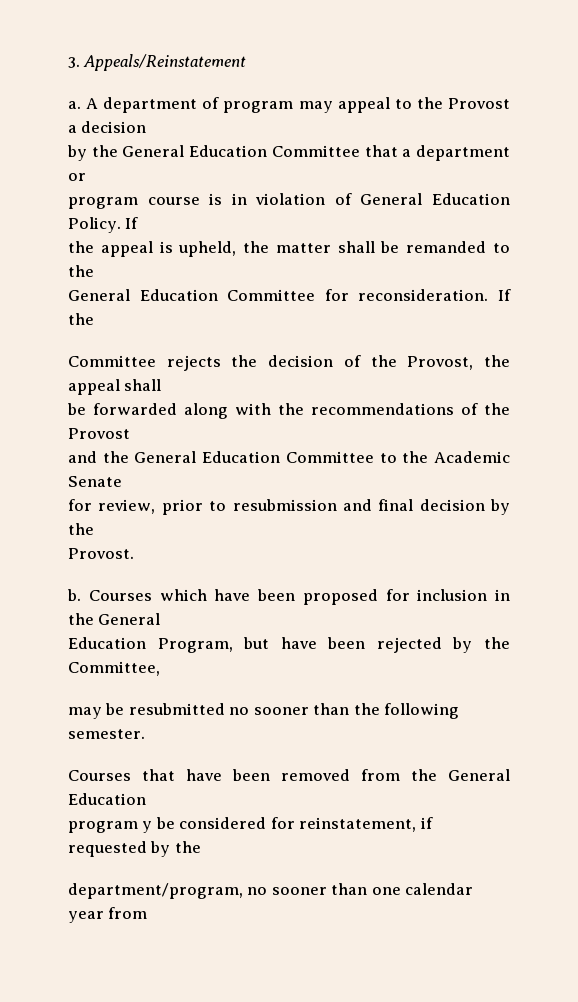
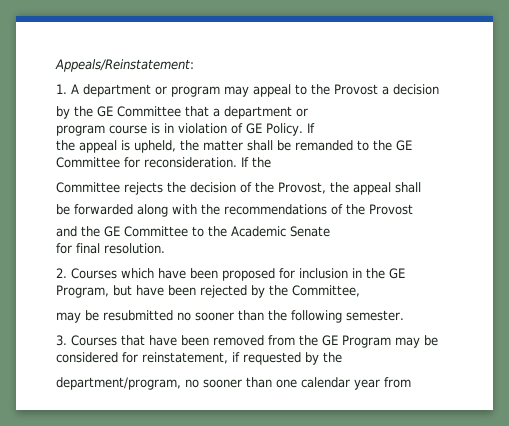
- 3. Appeals/Reinstatement
- a. A department of program may appeal to the Provost a decision
+ Appeals/Reinstatement:
+ 1. A department or program may appeal to the Provost a decision
- by the General Education Committee that a department or
+ by the GE Committee that a department or
- program course is in violation of General Education Policy.
+ program course is in violation of GE Policy.
- the appeal is upheld, the matter shall be remanded to the
- General Education Committee for reconsideration.
+ the appeal is upheld, the matter shall be remanded to the GE Committee for reconsideration.
- and the General Education Committee to the Academic Senate
+ and the GE Committee to the Academic Senate
- for review, prior to resubmission and final decision by the
- Provost.
- b. Courses which have been proposed for inclusion in the General
- Education Program, but have been rejected by the Committee,
+ for final resolution.
+ 2. Courses which have been proposed for inclusion in the GE Program, but have been rejected by the Committee,
- Courses that have been removed from the General Education
- program y be considered for reinstatement, if requested by the
+ 3. Courses that have been removed from the GE Program may be considered for reinstatement, if requested by the

